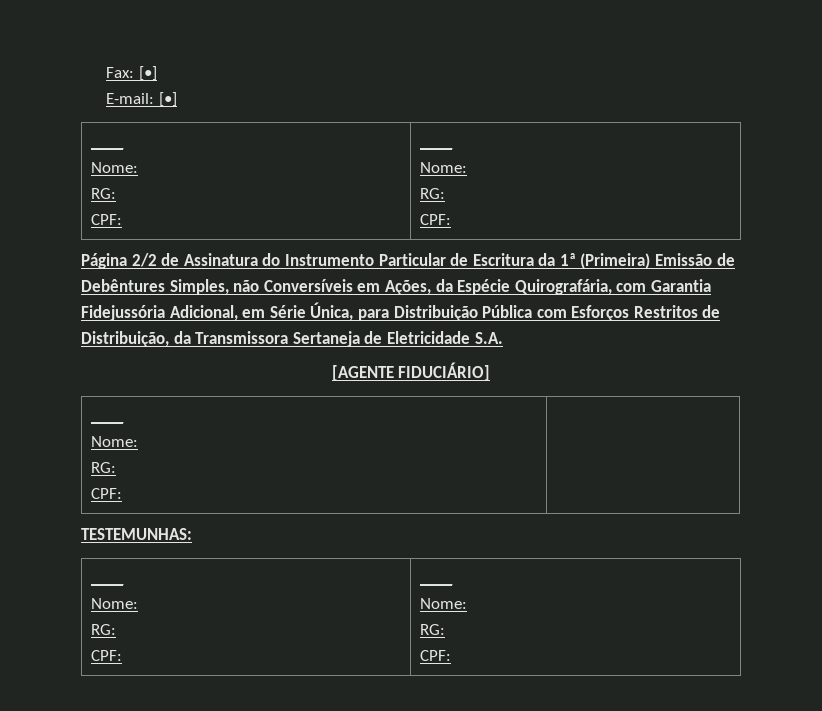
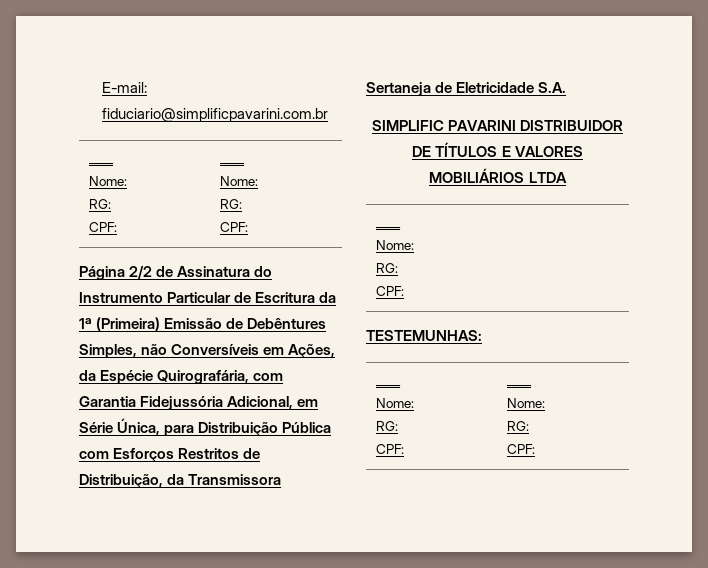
- Fax: [•]
- E-mail: [•]
+ E-mail: fiduciario@simplificpavarini.com.br
- [AGENTE FIDUCIÁRIO]
+ SIMPLIFIC PAVARINI DISTRIBUIDOR DE TÍTULOS E VALORES MOBILIÁRIOS LTDA

